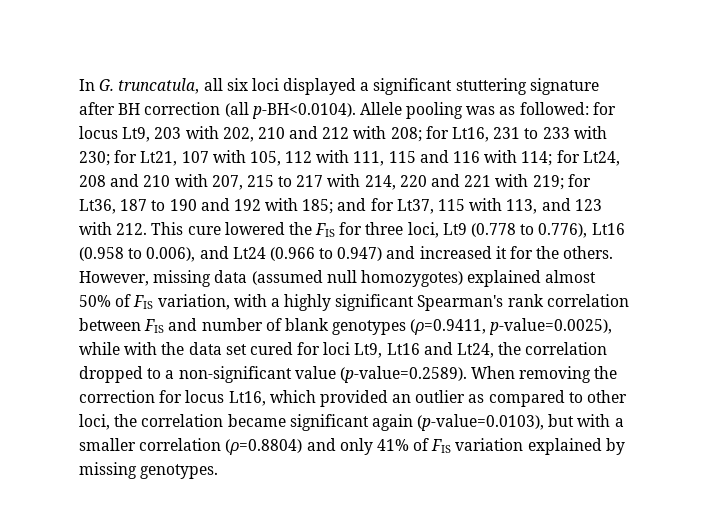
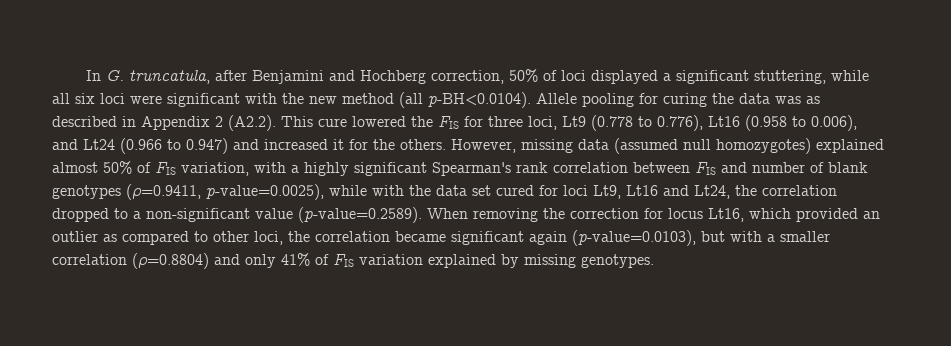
- In G. truncatula, all six loci displayed a significant stuttering signature after BH correction (all p-BH<0.0104). Allele pooling was as followed: for locus Lt9, 203 with 202, 210 and 212 with 208; for Lt16, 231 to 233 with 230; for Lt21, 107 with 105, 112 with 111, 115 and 116 with 114; for Lt24, 208 and 210 with 207, 215 to 217 with 214, 220 and 221 with 219; for Lt36, 187 to 190 and 192 with 185; and for Lt37, 115 with 113, and 123 with 212. This cure lowered the FIS for three loci, Lt9 (0.778 to 0.776), Lt16 (0.958 to 0.006), and Lt24 (0.966 to 0.947) and increased it for the others.
+ In G. truncatula, after Benjamini and Hochberg correction, 50% of loci displayed a significant stuttering, while all six loci were significant with the new method (all p-BH<0.0104). Allele pooling for curing the data was as described in Appendix 2 (A2.2). This cure lowered the FIS for three loci, Lt9 (0.778 to 0.776), Lt16 (0.958 to 0.006), and Lt24 (0.966 to 0.947) and increased it for the others.

